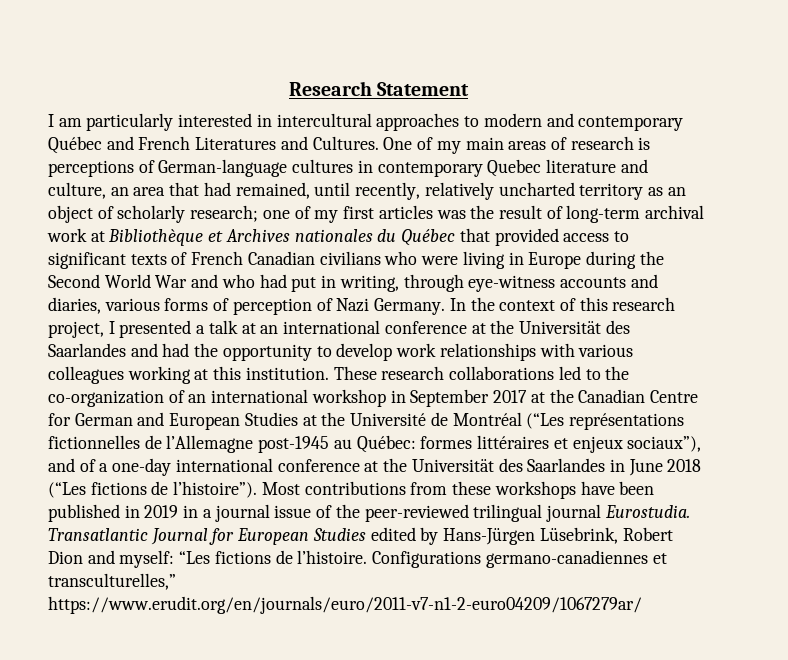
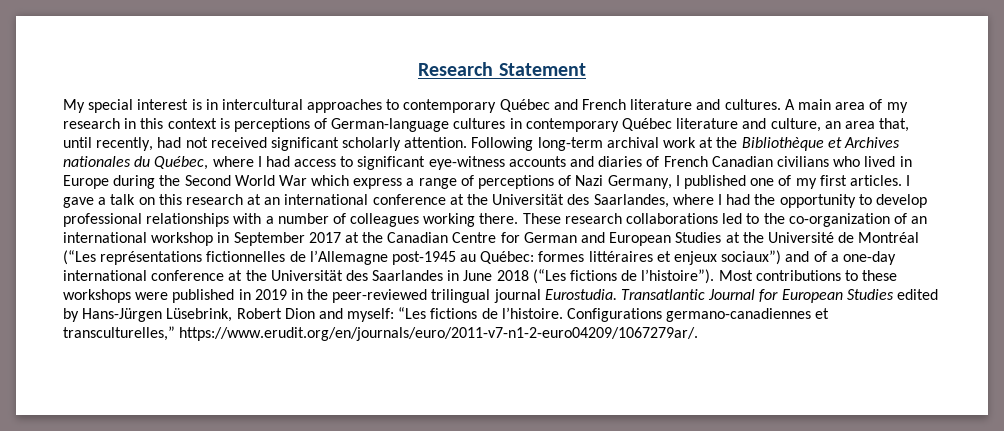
- I am particularly interested in intercultural approaches to modern and contemporary Québec and French Literatures and Cultures. One of my main areas of research is perceptions of German-language cultures in contemporary Quebec literature and culture, an area that had remained, until recently, relatively uncharted territory as an object of scholarly research; one of my first articles was the result of long-term archival work at Bibliothèque et Archives nationales du Québec that provided access to significant texts of French Canadian civilians who were living in Europe during the Second World War and who had put in writing, through eye-witness accounts and diaries, various forms of perception of Nazi Germany. In the context of this research project, I presented a talk at an international conference at the Universität des Saarlandes and had the opportunity to develop work relationships with various colleagues working at this institution.
+ My special interest is in intercultural approaches to contemporary Québec and French literature and cultures. A main area of my research in this context is perceptions of German-language cultures in contemporary Québec literature and culture, an area that, until recently, had not received significant scholarly attention. Following long-term archival work at the Bibliothèque et Archives nationales du Québec, where I had access to significant eye-witness accounts and diaries of French Canadian civilians who lived in Europe during the Second World War which express a range of perceptions of Nazi Germany, I published one of my first articles. I gave a talk on this research at an international conference at the Universität des Saarlandes, where I had the opportunity to develop professional relationships with a number of colleagues working there.
- These research collaborations led to the co-organization of an international workshop in September 2017 at the Canadian Centre for German and European Studies at the Université de Montréal (“Les représentations fictionnelles de l’Allemagne post-1945 au Québec: formes littéraires et enjeux sociaux”), and of a one-day international conference at the Universität des Saarlandes in June 2018 (“Les fictions de l’histoire”).
+ These research collaborations led to the co-organization of an international workshop in September 2017 at the Canadian Centre for German and European Studies at the Université de Montréal (“Les représentations fictionnelles de l’Allemagne post-1945 au Québec: formes littéraires et enjeux sociaux”) and of a one-day international conference at the Universität des Saarlandes in June 2018 (“Les fictions de l’histoire”).
- Most contributions from these workshops have been published in 2019 in a journal issue of the peer-reviewed trilingual journal Eurostudia.
+ Most contributions to these workshops were published in 2019 in the peer-reviewed trilingual journal Eurostudia.
- Configurations germano-canadiennes et transculturelles,” https://www.erudit.org/en/journals/euro/2011-v7-n1-2-euro04209/1067279ar/
+ Configurations germano-canadiennes et transculturelles,” https://www.erudit.org/en/journals/euro/2011-v7-n1-2-euro04209/1067279ar/.

